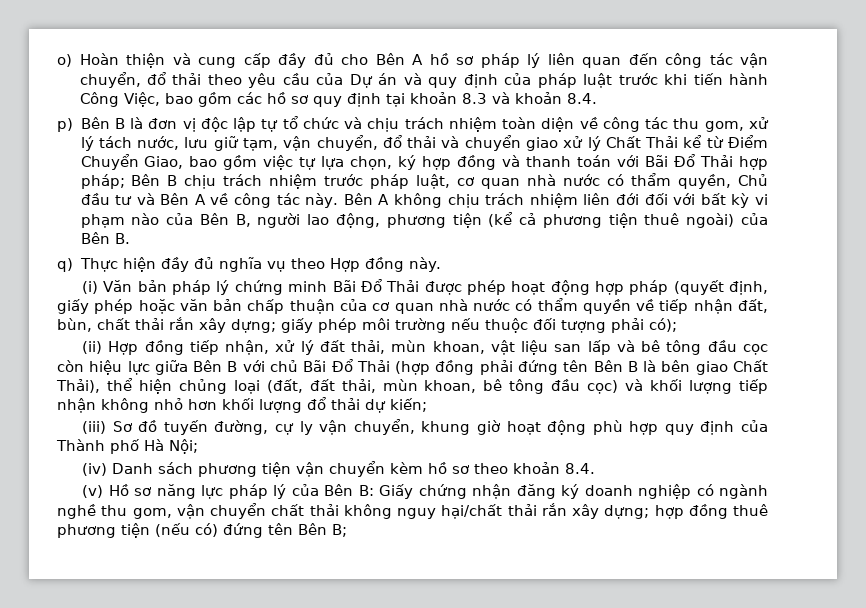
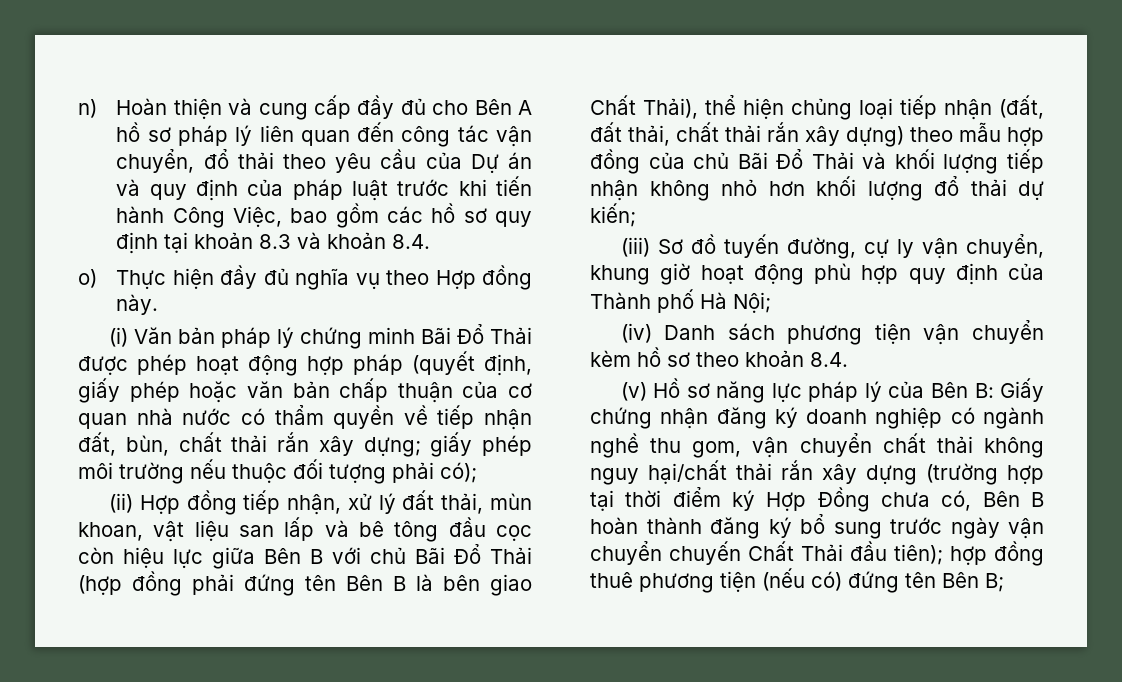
- o) Hoàn thiện và cung cấp đầy đủ cho Bên A hồ sơ pháp lý liên quan đến công tác vận chuyển, đổ thải theo yêu cầu của Dự án và quy định của pháp luật trước khi tiến hành Công Việc, bao gồm các hồ sơ quy định tại khoản 8.3 và khoản 8.4.
+ n) Hoàn thiện và cung cấp đầy đủ cho Bên A hồ sơ pháp lý liên quan đến công tác vận chuyển, đổ thải theo yêu cầu của Dự án và quy định của pháp luật trước khi tiến hành Công Việc, bao gồm các hồ sơ quy định tại khoản 8.3 và khoản 8.4.
- p) Bên B là đơn vị độc lập tự tổ chức và chịu trách nhiệm toàn diện về công tác thu gom, xử lý tách nước, lưu giữ tạm, vận chuyển, đổ thải và chuyển giao xử lý Chất Thải kể từ Điểm Chuyển Giao, bao gồm việc tự lựa chọn, ký hợp đồng và thanh toán với Bãi Đổ Thải hợp pháp; Bên B chịu trách nhiệm trước pháp luật, cơ quan nhà nước có thẩm quyền, Chủ đầu tư và Bên A về công tác này. Bên A không chịu trách nhiệm liên đới đối với bất kỳ vi phạm nào của Bên B, người lao động, phương tiện (kể cả phương tiện thuê ngoài) của Bên B.
- q) Thực hiện đầy đủ nghĩa vụ theo Hợp đồng này.
+ o) Thực hiện đầy đủ nghĩa vụ theo Hợp đồng này.
- (ii) Hợp đồng tiếp nhận, xử lý đất thải, mùn khoan, vật liệu san lấp và bê tông đầu cọc còn hiệu lực giữa Bên B với chủ Bãi Đổ Thải (hợp đồng phải đứng tên Bên B là bên giao Chất Thải), thể hiện chủng loại (đất, đất thải, mùn khoan, bê tông đầu cọc) và khối lượng tiếp nhận không nhỏ hơn khối lượng đổ thải dự kiến;
+ (ii) Hợp đồng tiếp nhận, xử lý đất thải, mùn khoan, vật liệu san lấp và bê tông đầu cọc còn hiệu lực giữa Bên B với chủ Bãi Đổ Thải (hợp đồng phải đứng tên Bên B là bên giao Chất Thải), thể hiện chủng loại tiếp nhận (đất, đất thải, chất thải rắn xây dựng) theo mẫu hợp đồng của chủ Bãi Đổ Thải và khối lượng tiếp nhận không nhỏ hơn khối lượng đổ thải dự kiến;
- (v) Hồ sơ năng lực pháp lý của Bên B: Giấy chứng nhận đăng ký doanh nghiệp có ngành nghề thu gom, vận chuyển chất thải không nguy hại/chất thải rắn xây dựng; hợp đồng thuê phương tiện (nếu có) đứng tên Bên B;
+ (v) Hồ sơ năng lực pháp lý của Bên B: Giấy chứng nhận đăng ký doanh nghiệp có ngành nghề thu gom, vận chuyển chất thải không nguy hại/chất thải rắn xây dựng (trường hợp tại thời điểm ký Hợp Đồng chưa có, Bên B hoàn thành đăng ký bổ sung trước ngày vận chuyển chuyến Chất Thải đầu tiên); hợp đồng thuê phương tiện (nếu có) đứng tên Bên B;

